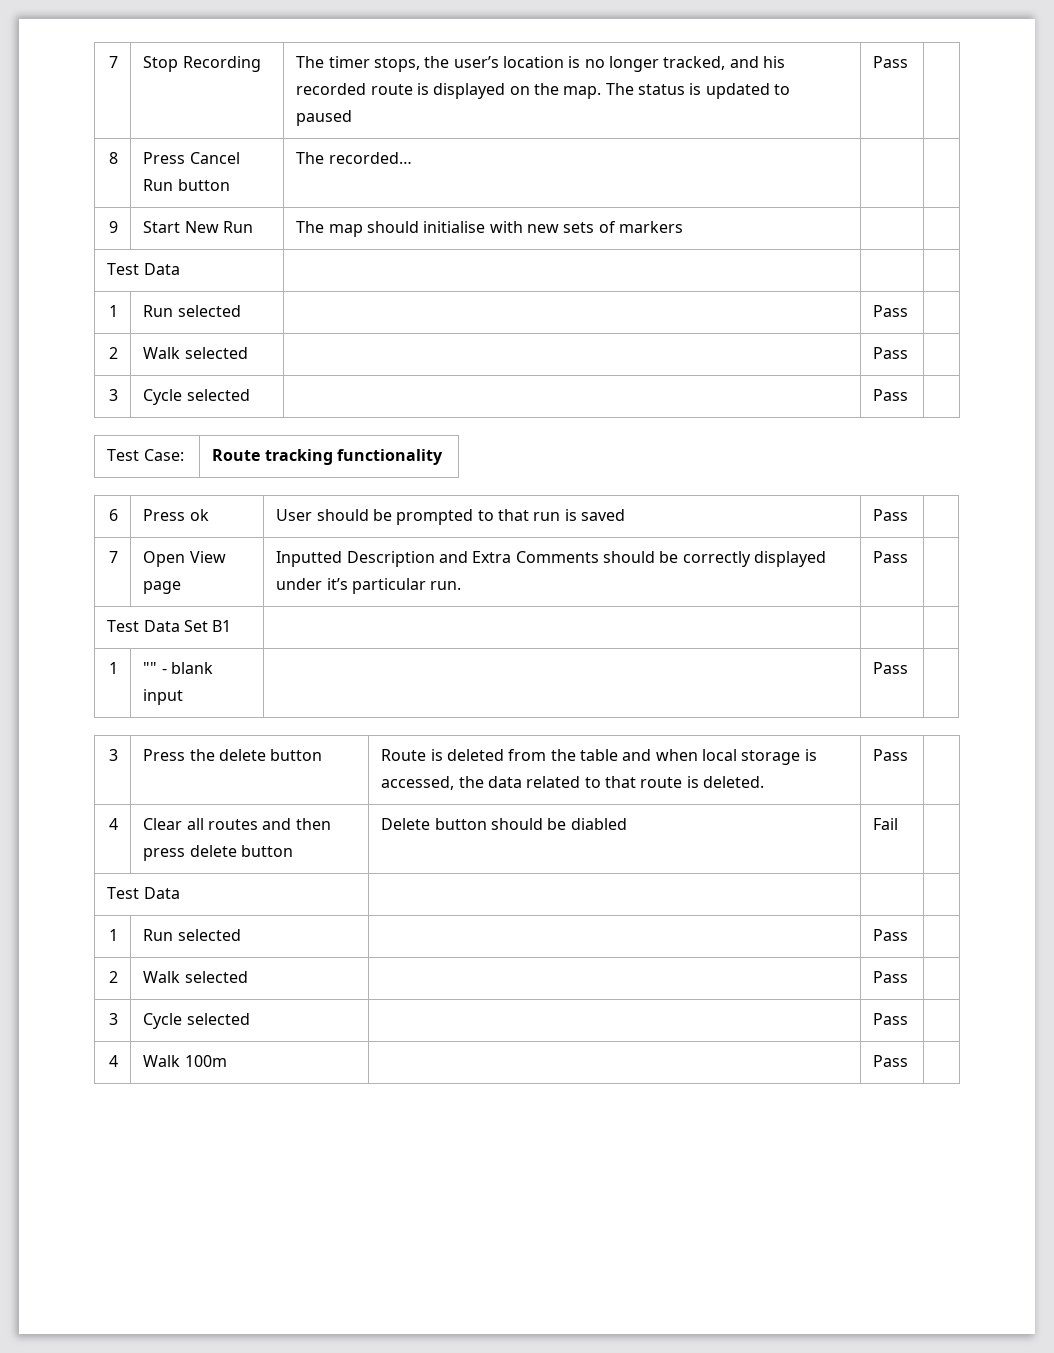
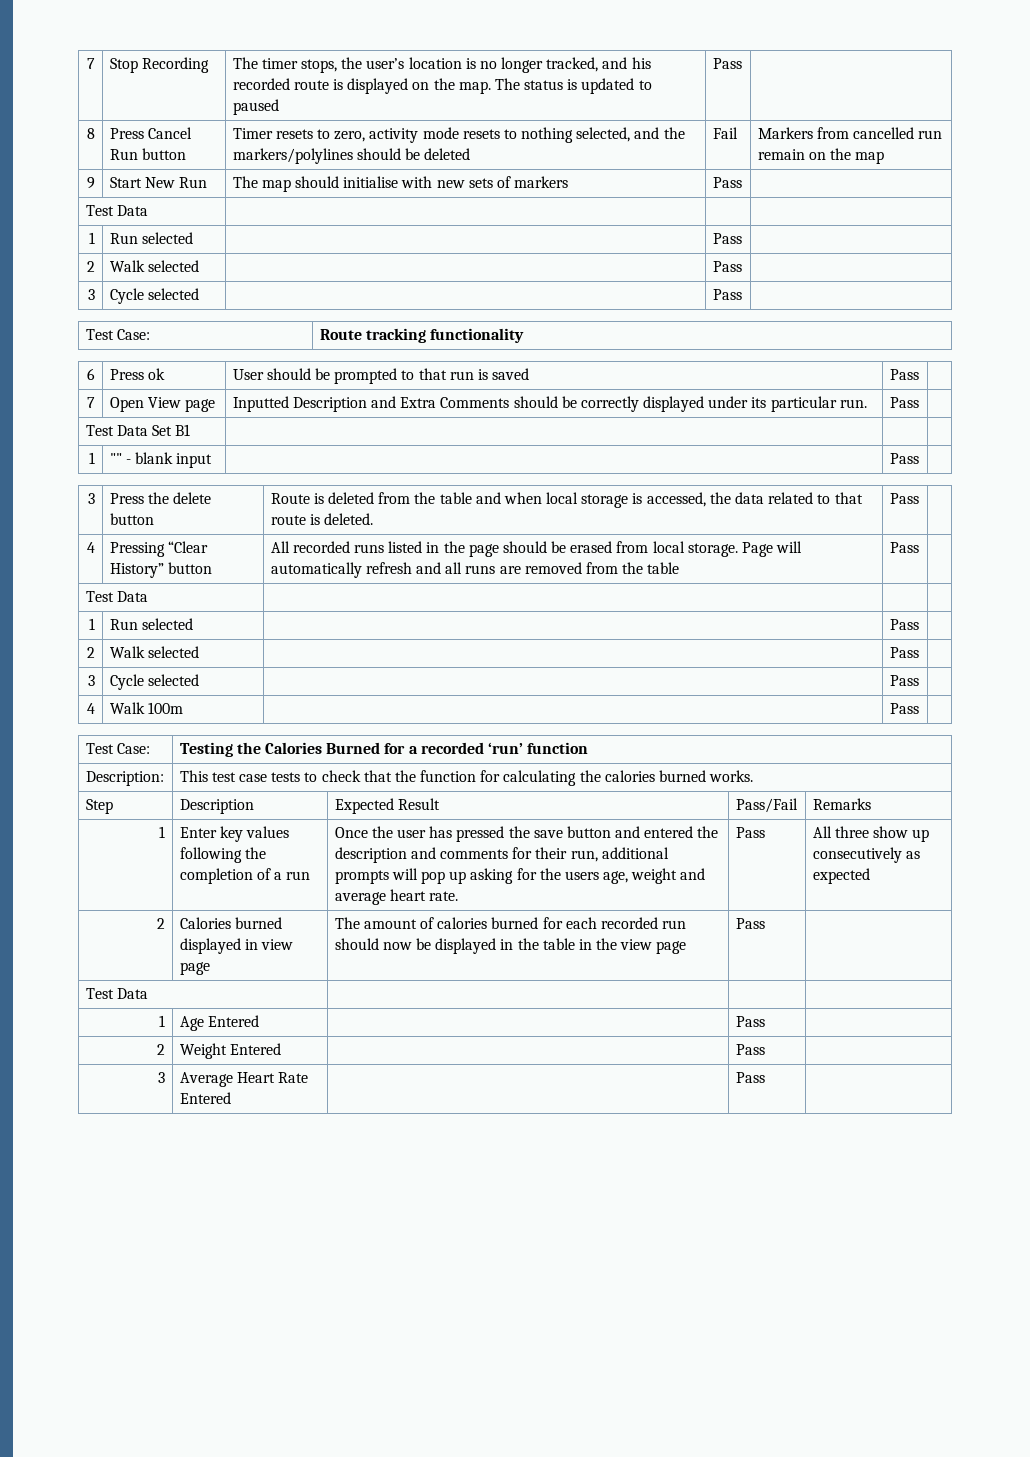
- 8 | Press Cancel Run button | The recorded… | |
+ 8 | Press Cancel Run button | Timer resets to zero, activity mode resets to nothing selected, and the markers/polylines should be deleted | Fail | Markers from cancelled run remain on the map
- 9 | Start New Run | The map should initialise with new sets of markers | |
+ 9 | Start New Run | The map should initialise with new sets of markers | Pass |
- 7 | Open View page | Inputted Description and Extra Comments should be correctly displayed under it’s particular run. | Pass |
+ 7 | Open View page | Inputted Description and Extra Comments should be correctly displayed under its particular run. | Pass |
- 4 | Clear all routes and then press delete button | Delete button should be diabled | Fail |
+ 4 | Pressing “Clear History” button | All recorded runs listed in the page should be erased from local storage. Page will automatically refresh and all runs are removed from the table | Pass |
+ Test Case: | Testing the Calories Burned for a recorded ‘run’ function
+ Description: | This test case tests to check that the function for calculating the calories burned works.
+ Step | Description | Expected Result | Pass/Fail | Remarks
+ 1 | Enter key values following the completion of a run | Once the user has pressed the save button and entered the description and comments for their run, additional prompts will pop up asking for the users age, weight and average heart rate. | Pass | All three show up consecutively as expected
+ 2 | Calories burned displayed in view page | The amount of calories burned for each recorded run should now be displayed in the table in the view page | Pass |
+ Test Data | | |
+ 1 | Age Entered | | Pass |
+ 2 | Weight Entered | | Pass |
+ 3 | Average Heart Rate Entered | | Pass |

